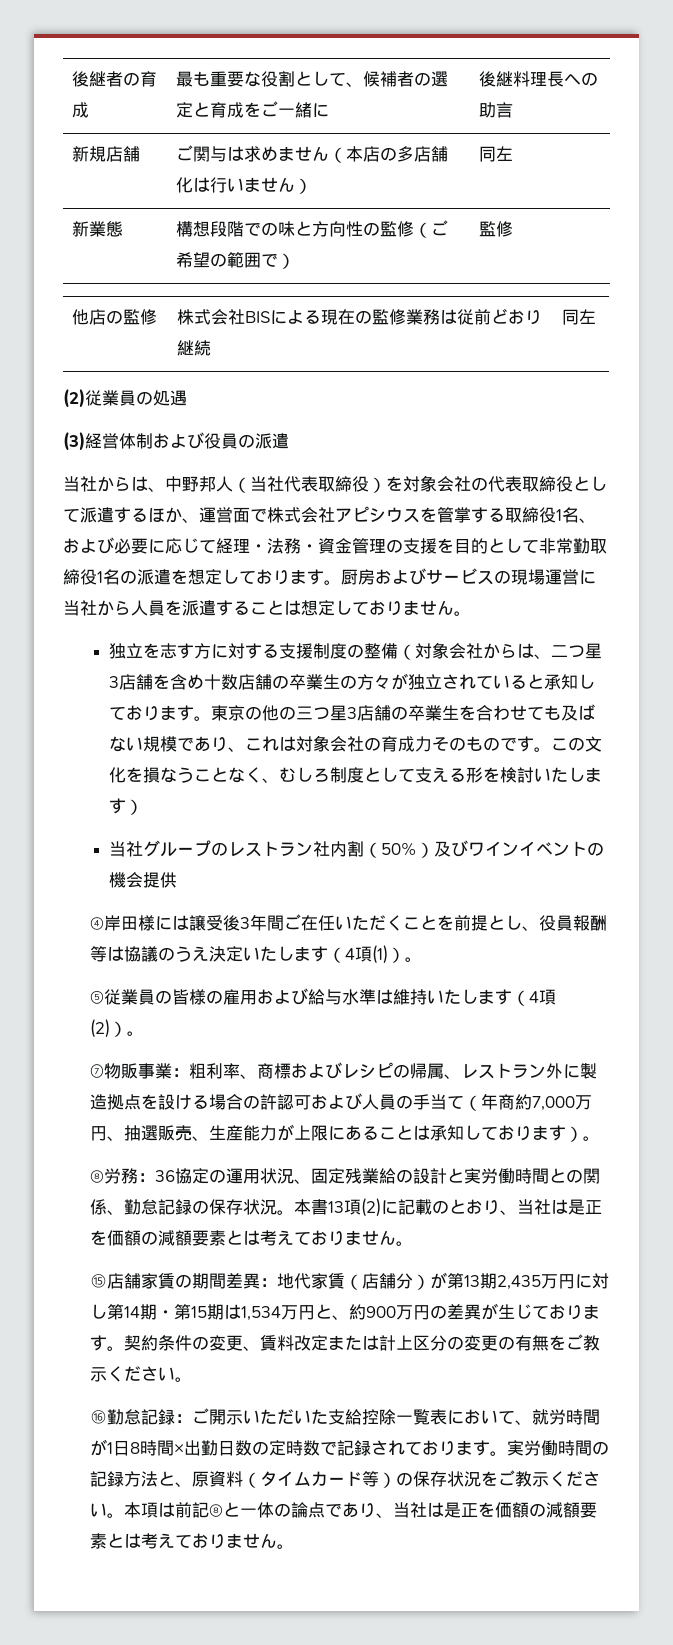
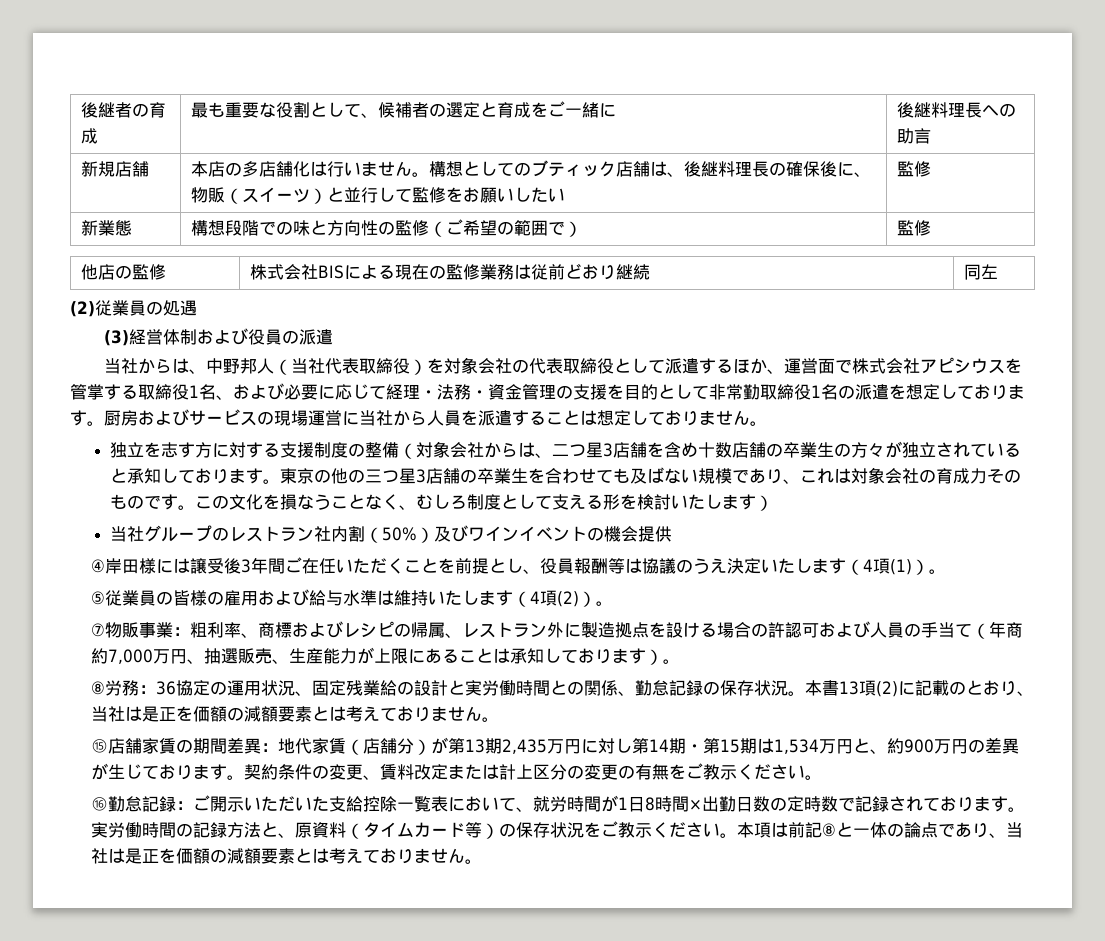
- 新規店舗 | ご関与は求めません（本店の多店舗化は行いません） | 同左
+ 新規店舗 | 本店の多店舗化は行いません。構想としてのブティック店舗は、後継料理長の確保後に、物販（スイーツ）と並行して監修をお願いしたい | 監修

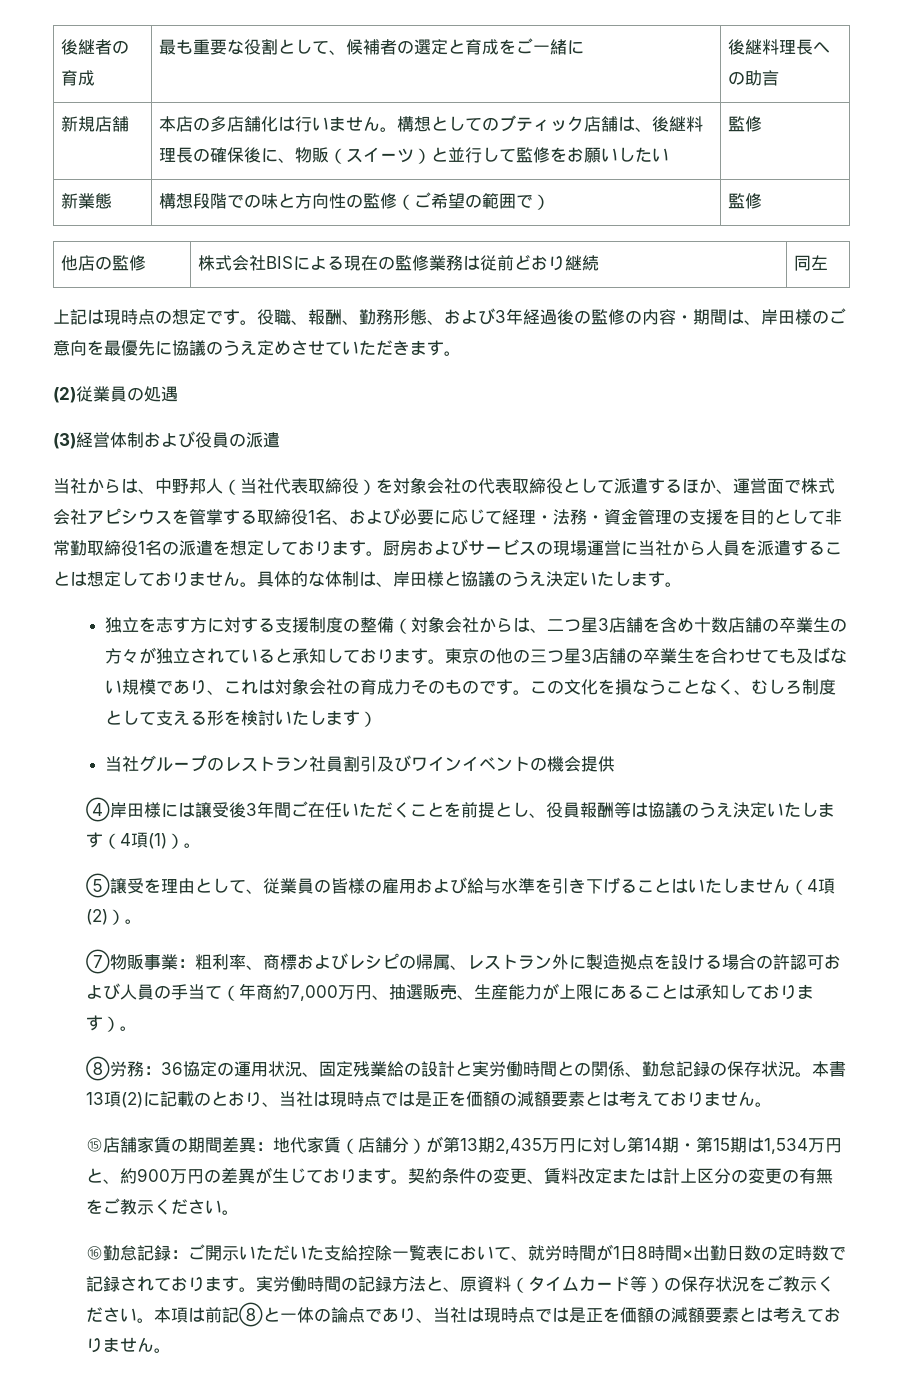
+ 上記は現時点の想定です。役職、報酬、勤務形態、および3年経過後の監修の内容・期間は、岸田様のご意向を最優先に協議のうえ定めさせていただきます。
+ 具体的な体制は、岸田様と協議のうえ決定いたします。
- 当社グループのレストラン社内割（50%）及びワインイベントの機会提供
+ 当社グループのレストラン社員割引及びワインイベントの機会提供
- ⑤従業員の皆様の雇用および給与水準は維持いたします（4項(2)）。
+ ⑤譲受を理由として、従業員の皆様の雇用および給与水準を引き下げることはいたしません（4項(2)）。
- 本書13項(2)に記載のとおり、当社は是正を価額の減額要素とは考えておりません。
+ 本書13項(2)に記載のとおり、当社は現時点では是正を価額の減額要素とは考えておりません。
- 本項は前記⑧と一体の論点であり、当社は是正を価額の減額要素とは考えておりません。
+ 本項は前記⑧と一体の論点であり、当社は現時点では是正を価額の減額要素とは考えておりません。

